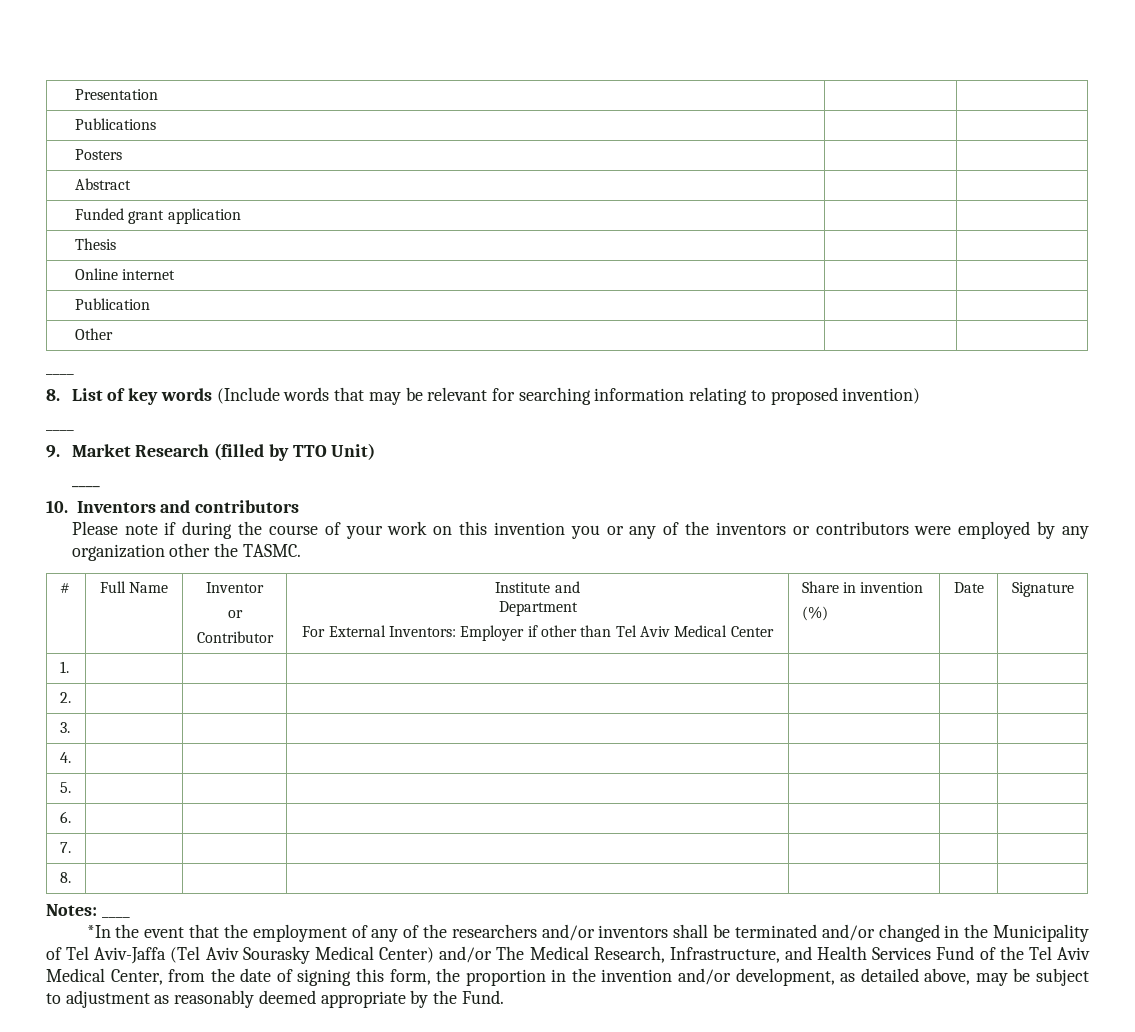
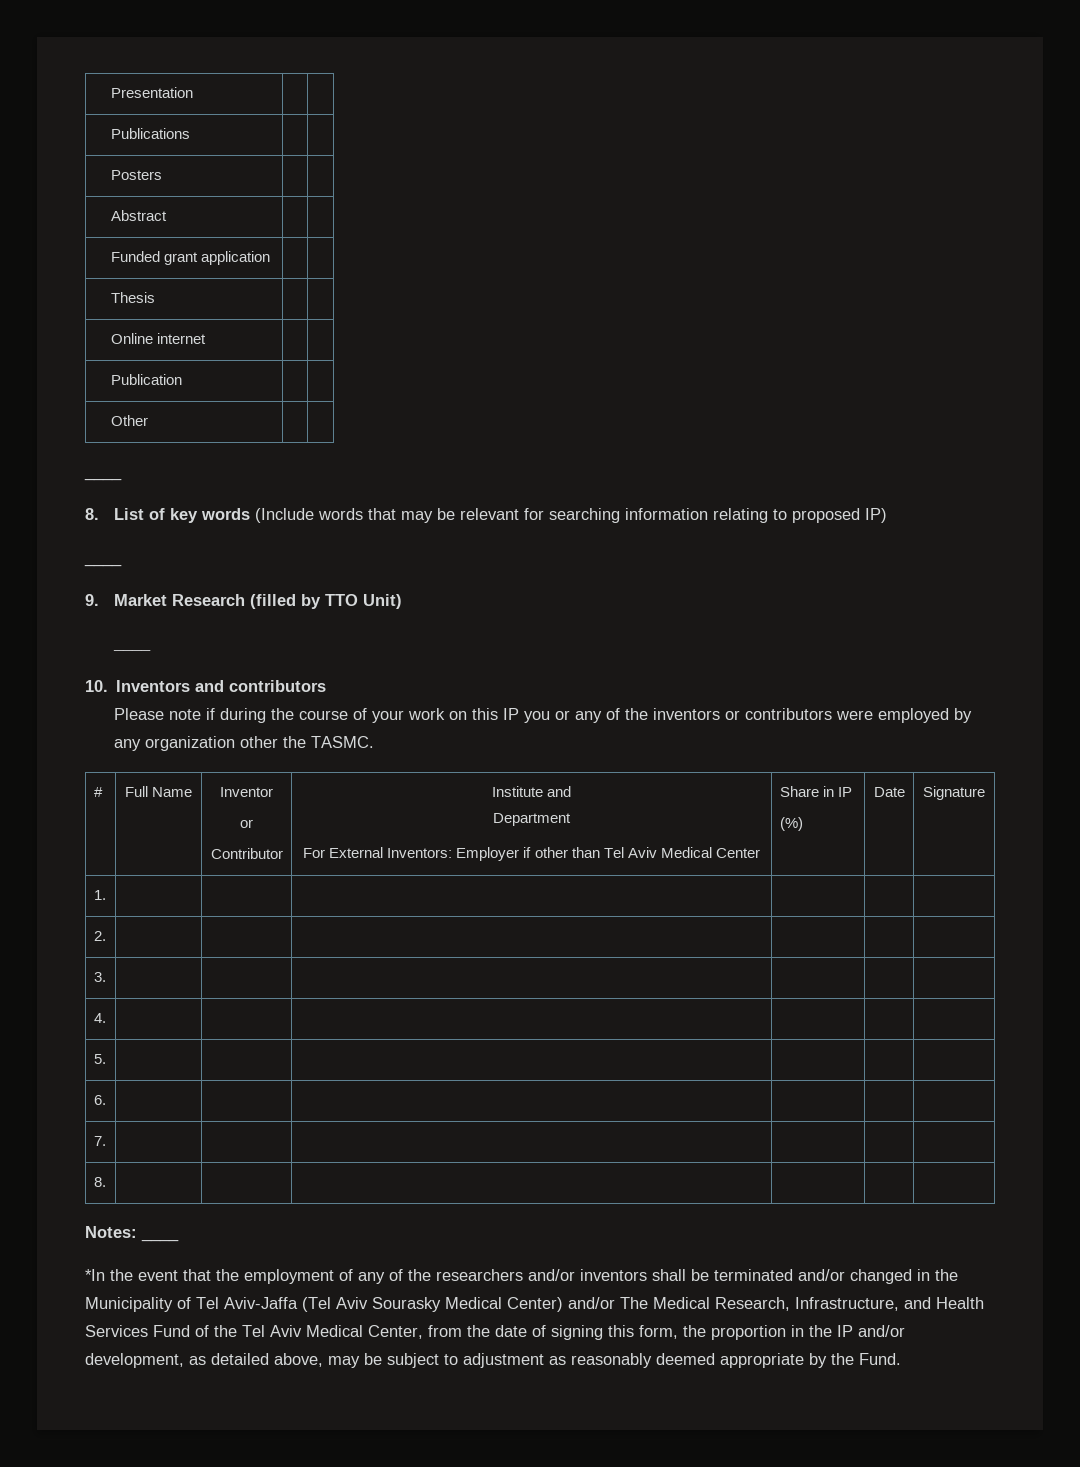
- 8. List of key words (Include words that may be relevant for searching information relating to proposed invention)
+ 8. List of key words (Include words that may be relevant for searching information relating to proposed IP)
- Please note if during the course of your work on this invention you or any of the inventors or contributors were employed by any organization other the TASMC.
+ Please note if during the course of your work on this IP you or any of the inventors or contributors were employed by any organization other the TASMC.
  # | Full Name | Inventor
  or
  Contributor | Institute and
  Department
- For External Inventors: Employer if other than Tel Aviv Medical Center | Share in invention
+ For External Inventors: Employer if other than Tel Aviv Medical Center | Share in IP
- *In the event that the employment of any of the researchers and/or inventors shall be terminated and/or changed in the Municipality of Tel Aviv-Jaffa (Tel Aviv Sourasky Medical Center) and/or The Medical Research, Infrastructure, and Health Services Fund of the Tel Aviv Medical Center, from the date of signing this form, the proportion in the invention and/or development, as detailed above, may be subject to adjustment as reasonably deemed appropriate by the Fund.
+ *In the event that the employment of any of the researchers and/or inventors shall be terminated and/or changed in the Municipality of Tel Aviv-Jaffa (Tel Aviv Sourasky Medical Center) and/or The Medical Research, Infrastructure, and Health Services Fund of the Tel Aviv Medical Center, from the date of signing this form, the proportion in the IP and/or development, as detailed above, may be subject to adjustment as reasonably deemed appropriate by the Fund.

